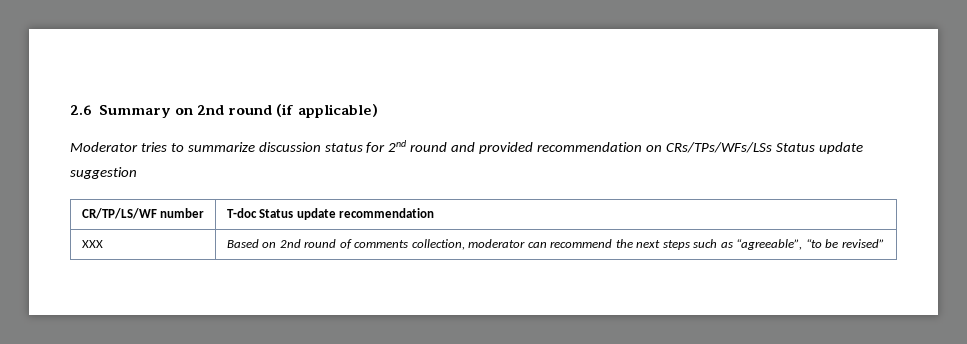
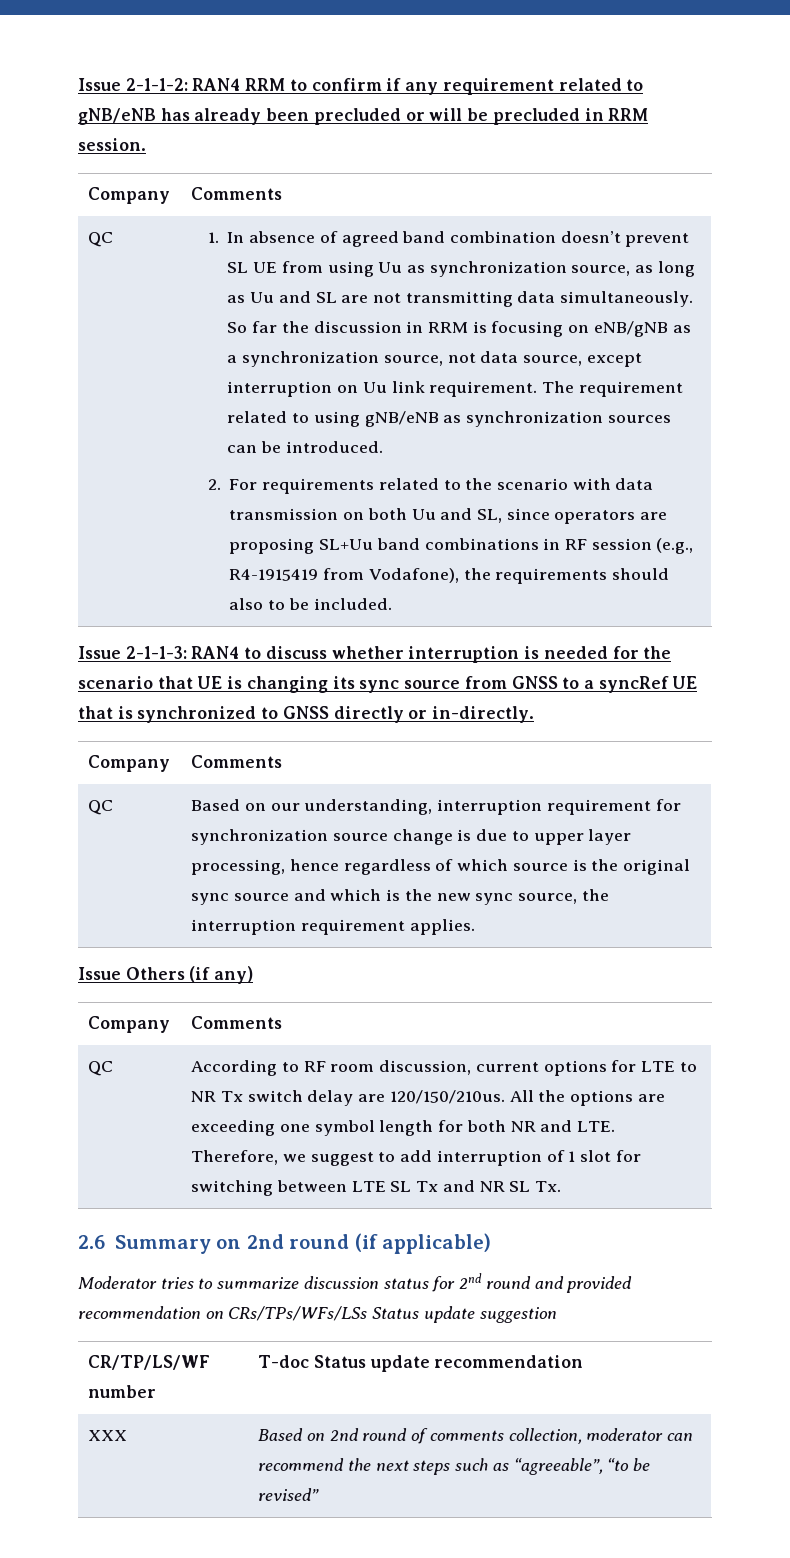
+ Issue 2-1-1-2: RAN4 RRM to confirm if any requirement related to gNB/eNB has already been precluded or will be precluded in RRM session.
+ Company | Comments
+ QC | 1. In absence of agreed band combination doesn’t prevent SL UE from using Uu as synchronization source, as long as Uu and SL are not transmitting data simultaneously. So far the discussion in RRM is focusing on eNB/gNB as a synchronization source, not data source, except interruption on Uu link requirement. The requirement related to using gNB/eNB as synchronization sources can be introduced.
+ 2. For requirements related to the scenario with data transmission on both Uu and SL, since operators are proposing SL+Uu band combinations in RF session (e.g., R4-1915419 from Vodafone), the requirements should also to be included.
+ Issue 2-1-1-3: RAN4 to discuss whether interruption is needed for the scenario that UE is changing its sync source from GNSS to a syncRef UE that is synchronized to GNSS directly or in-directly.
+ Company | Comments
+ QC | Based on our understanding, interruption requirement for synchronization source change is due to upper layer processing, hence regardless of which source is the original sync source and which is the new sync source, the interruption requirement applies.
+ Issue Others (if any)
+ Company | Comments
+ QC | According to RF room discussion, current options for LTE to NR Tx switch delay are 120/150/210us. All the options are exceeding one symbol length for both NR and LTE. Therefore, we suggest to add interruption of 1 slot for switching between LTE SL Tx and NR SL Tx.

